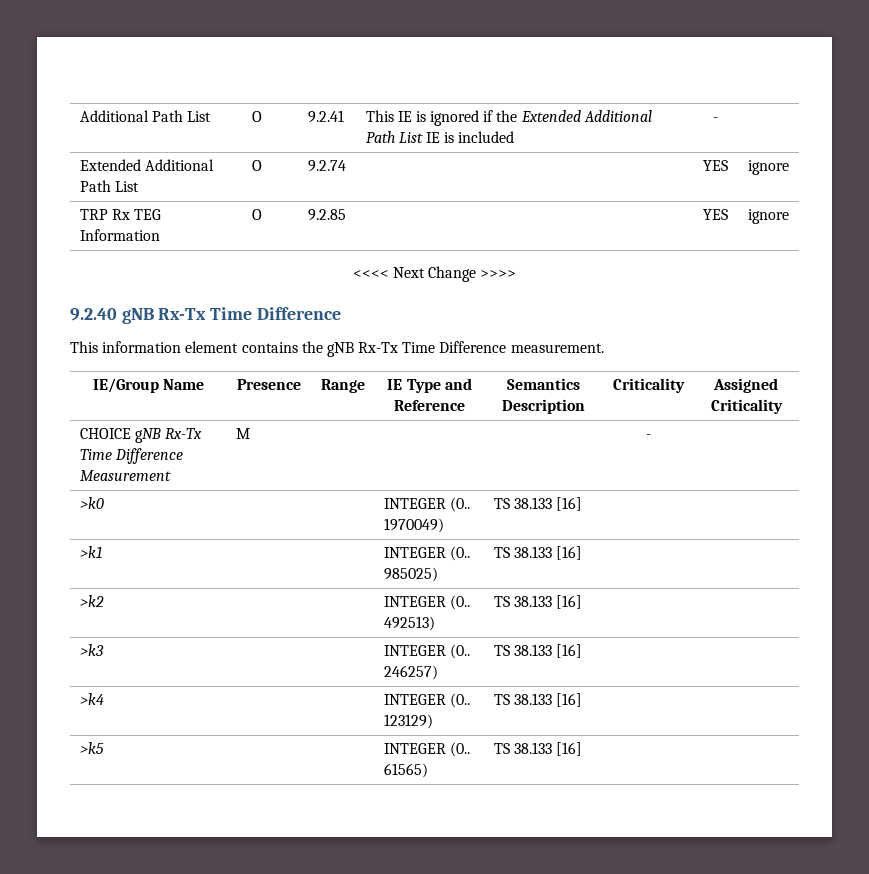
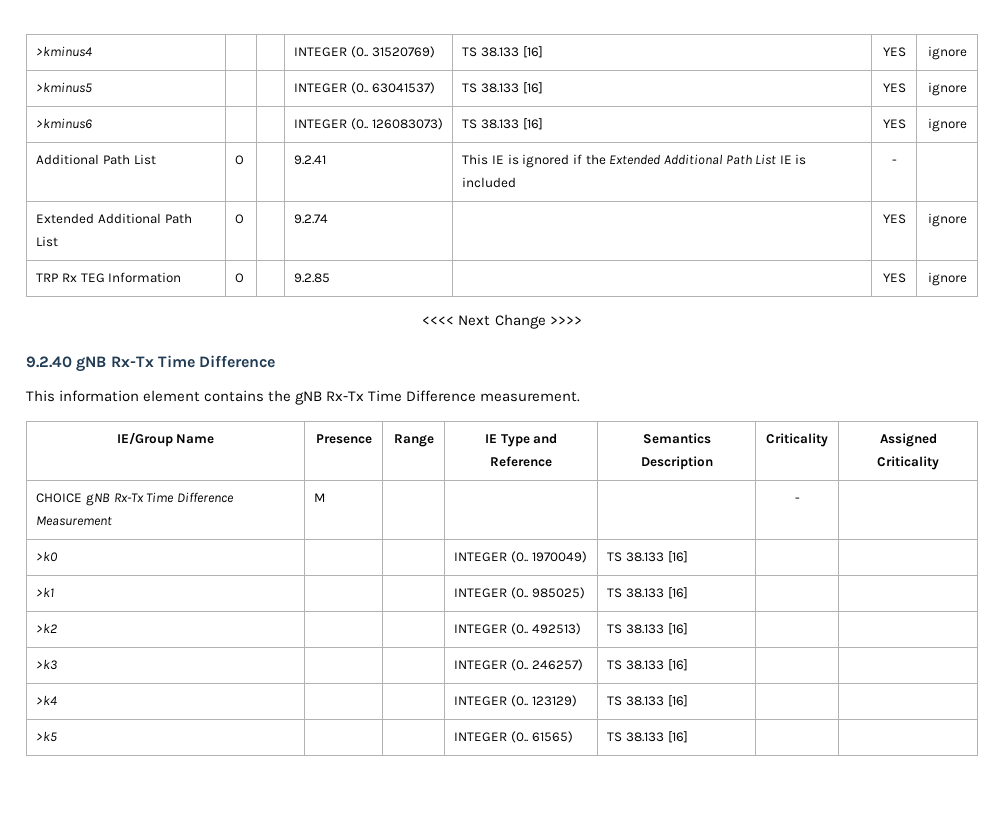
+ >kminus4 | | | INTEGER (0.. 31520769) | TS 38.133 [16] | YES | ignore
+ >kminus5 | | | INTEGER (0.. 63041537) | TS 38.133 [16] | YES | ignore
+ >kminus6 | | | INTEGER (0.. 126083073) | TS 38.133 [16] | YES | ignore

